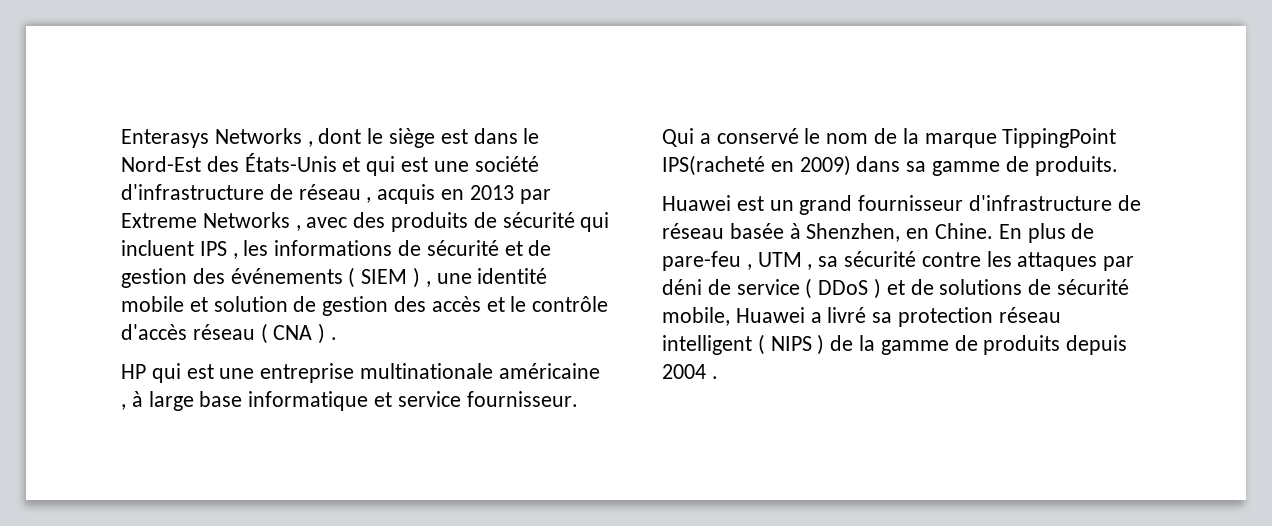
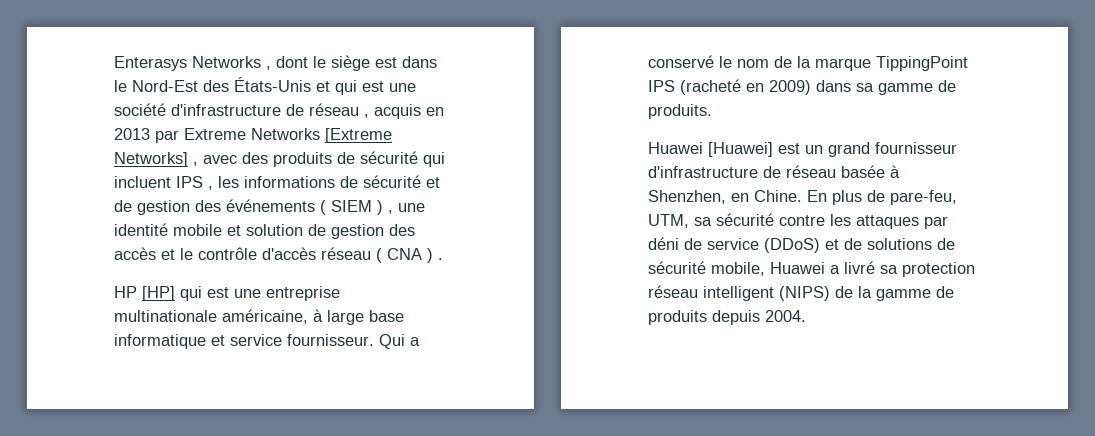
- Enterasys Networks , dont le siège est dans le Nord-Est des États-Unis et qui est une société d'infrastructure de réseau , acquis en 2013 par Extreme Networks , avec des produits de sécurité qui incluent IPS , les informations de sécurité et de gestion des événements ( SIEM ) , une identité mobile et solution de gestion des accès et le contrôle d'accès réseau ( CNA ) .
+ Enterasys Networks , dont le siège est dans le Nord-Est des États-Unis et qui est une société d'infrastructure de réseau , acquis en 2013 par Extreme Networks [Extreme Networks] , avec des produits de sécurité qui incluent IPS , les informations de sécurité et de gestion des événements ( SIEM ) , une identité mobile et solution de gestion des accès et le contrôle d'accès réseau ( CNA ) .
- HP qui est une entreprise multinationale américaine , à large base informatique et service fournisseur.
+ HP [HP] qui est une entreprise multinationale américaine, à large base informatique et service fournisseur.
- Qui a conservé le nom de la marque TippingPoint IPS(racheté en 2009) dans sa gamme de produits.
+ Qui a conservé le nom de la marque TippingPoint IPS (racheté en 2009) dans sa gamme de produits.
- Huawei est un grand fournisseur d'infrastructure de réseau basée à Shenzhen, en Chine.
+ Huawei [Huawei] est un grand fournisseur d'infrastructure de réseau basée à Shenzhen, en Chine.
- En plus de pare-feu , UTM , sa sécurité contre les attaques par déni de service ( DDoS ) et de solutions de sécurité mobile, Huawei a livré sa protection réseau intelligent ( NIPS ) de la gamme de produits depuis 2004 .
+ En plus de pare-feu, UTM, sa sécurité contre les attaques par déni de service (DDoS) et de solutions de sécurité mobile, Huawei a livré sa protection réseau intelligent (NIPS) de la gamme de produits depuis 2004.

